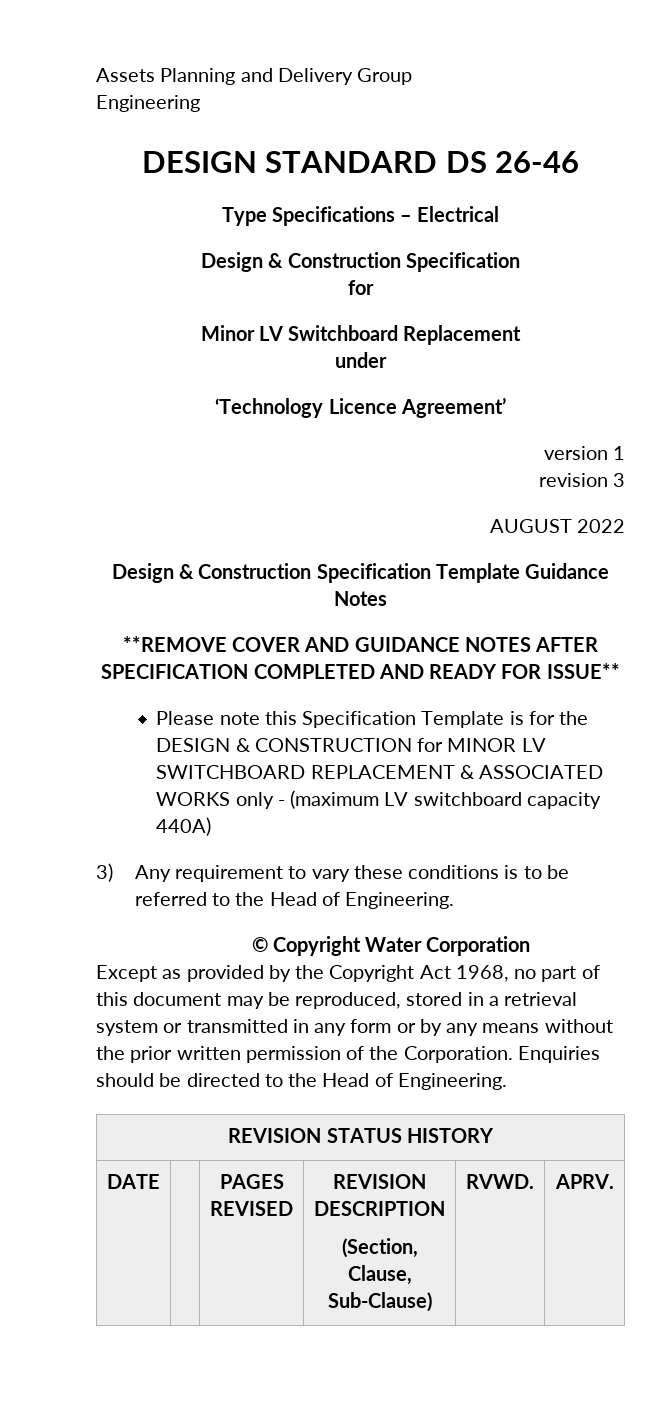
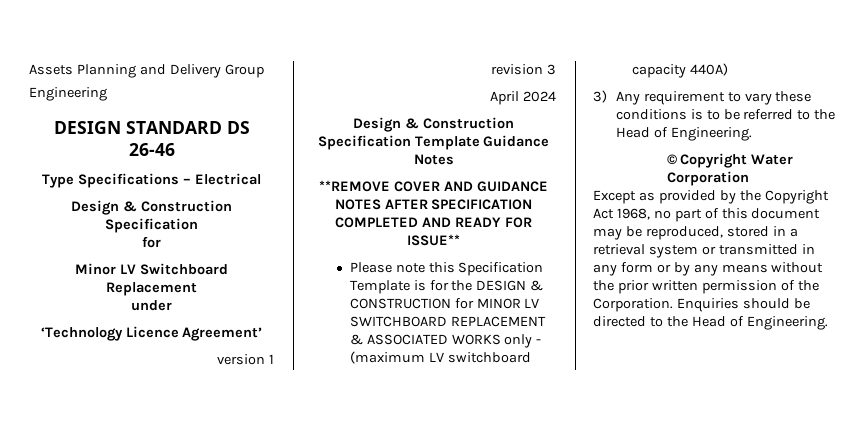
- AUGUST 2022
+ April 2024
- REVISION STATUS HISTORY
- DATE | | PAGES REVISED | REVISION DESCRIPTION
- (Section, Clause, Sub-Clause) | RVWD. | APRV.

